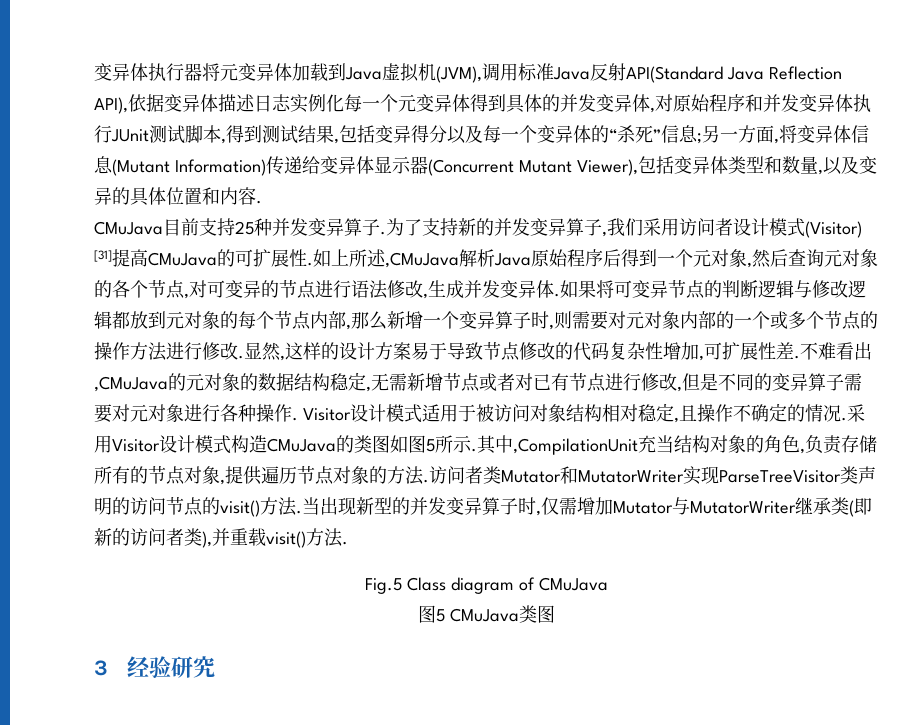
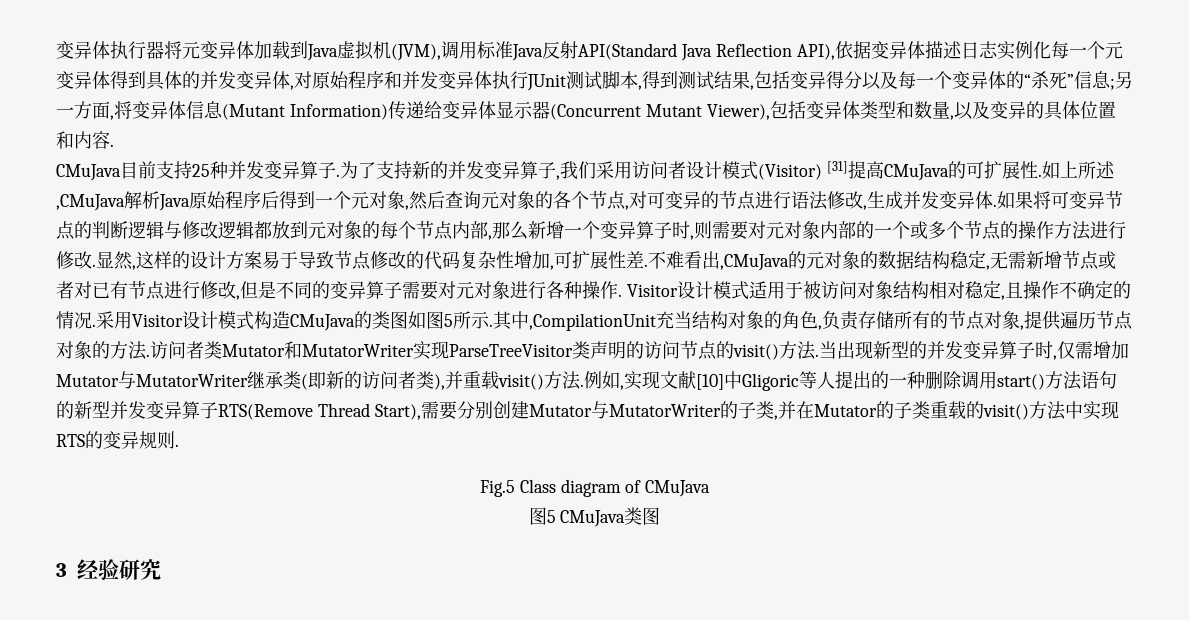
+ 例如,实现文献[10]中Gligoric等人提出的一种删除调用start()方法语句的新型并发变异算子RTS(Remove Thread Start),需要分别创建Mutator与MutatorWriter的子类,并在Mutator的子类重载的visit()方法中实现RTS的变异规则.

